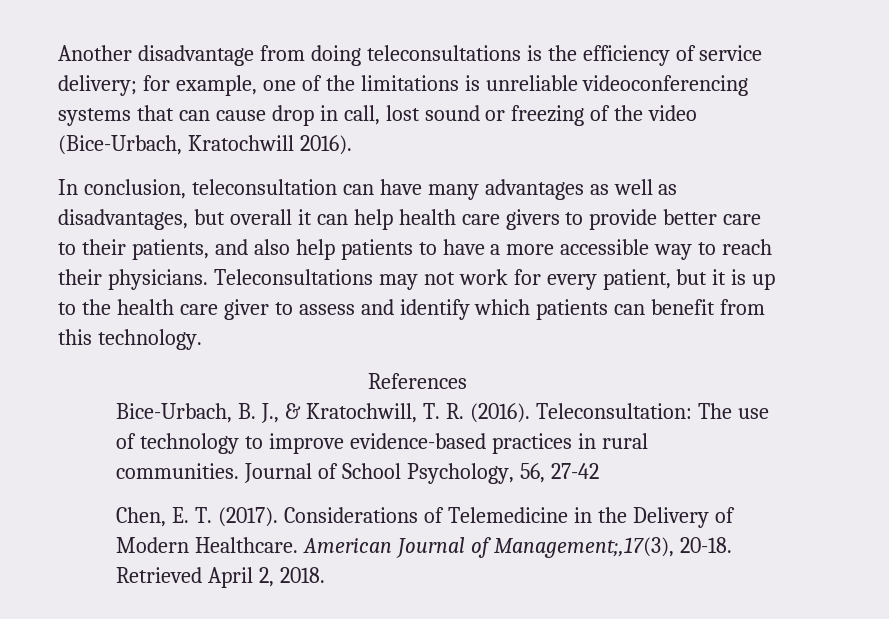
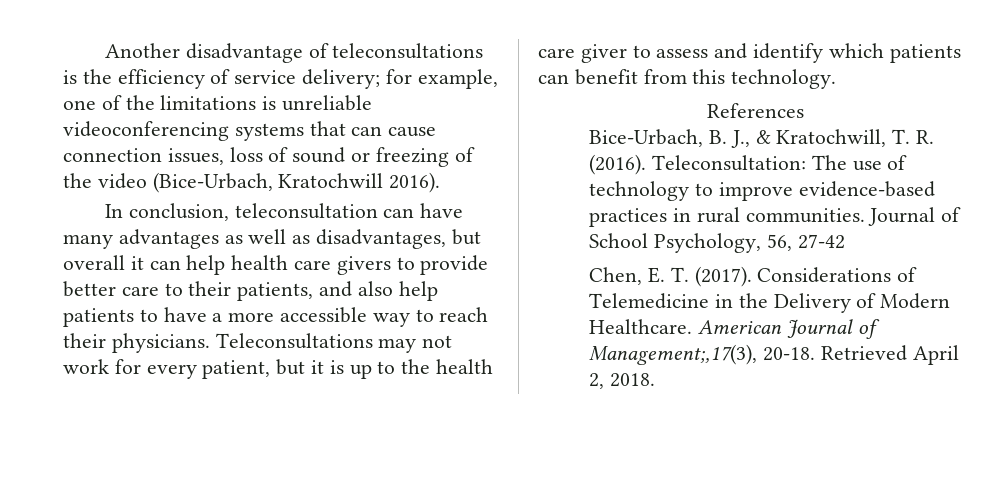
- Another disadvantage from doing teleconsultations is the efficiency of service delivery; for example, one of the limitations is unreliable videoconferencing systems that can cause drop in call, lost sound or freezing of the video (Bice-Urbach, Kratochwill 2016).
+ Another disadvantage of teleconsultations is the efficiency of service delivery; for example, one of the limitations is unreliable videoconferencing systems that can cause connection issues, loss of sound or freezing of the video (Bice-Urbach, Kratochwill 2016).

